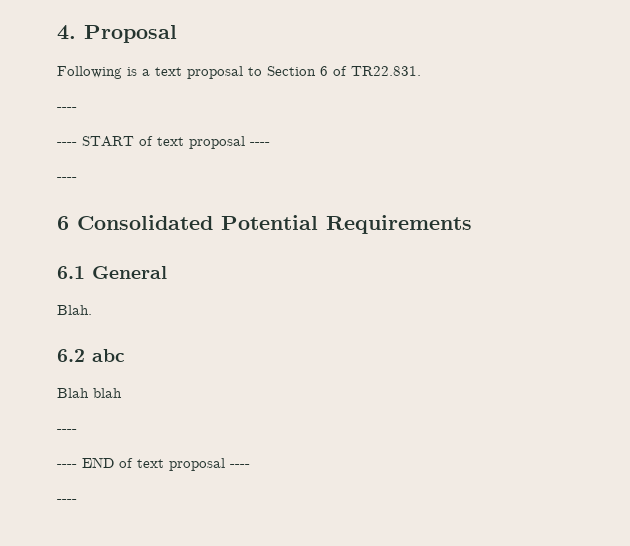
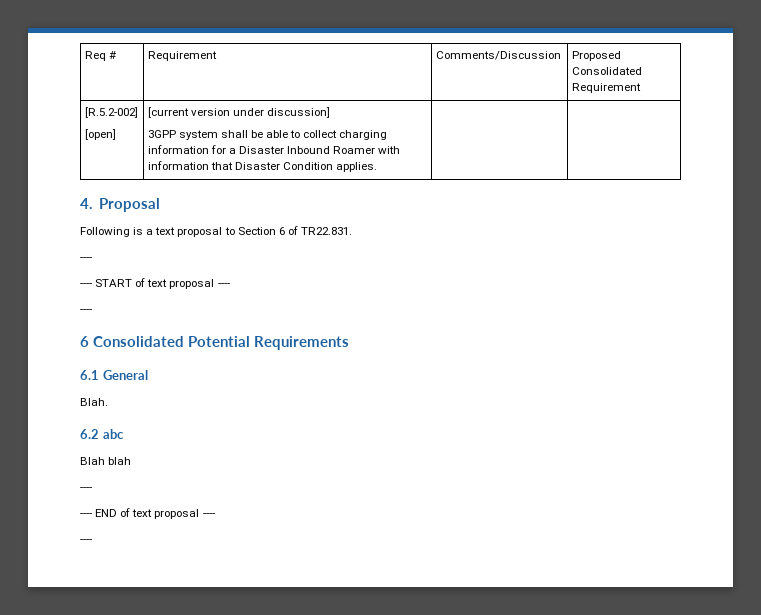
+ Req # | Requirement | Comments/Discussion | Proposed Consolidated Requirement
+ [R.5.2-002]
+ [open] | [current version under discussion]
+ 3GPP system shall be able to collect charging information for a Disaster Inbound Roamer with information that Disaster Condition applies. | |

